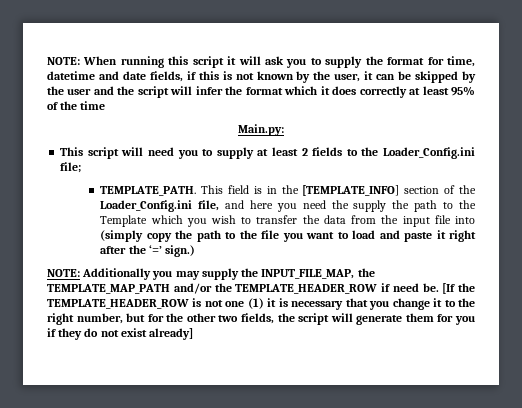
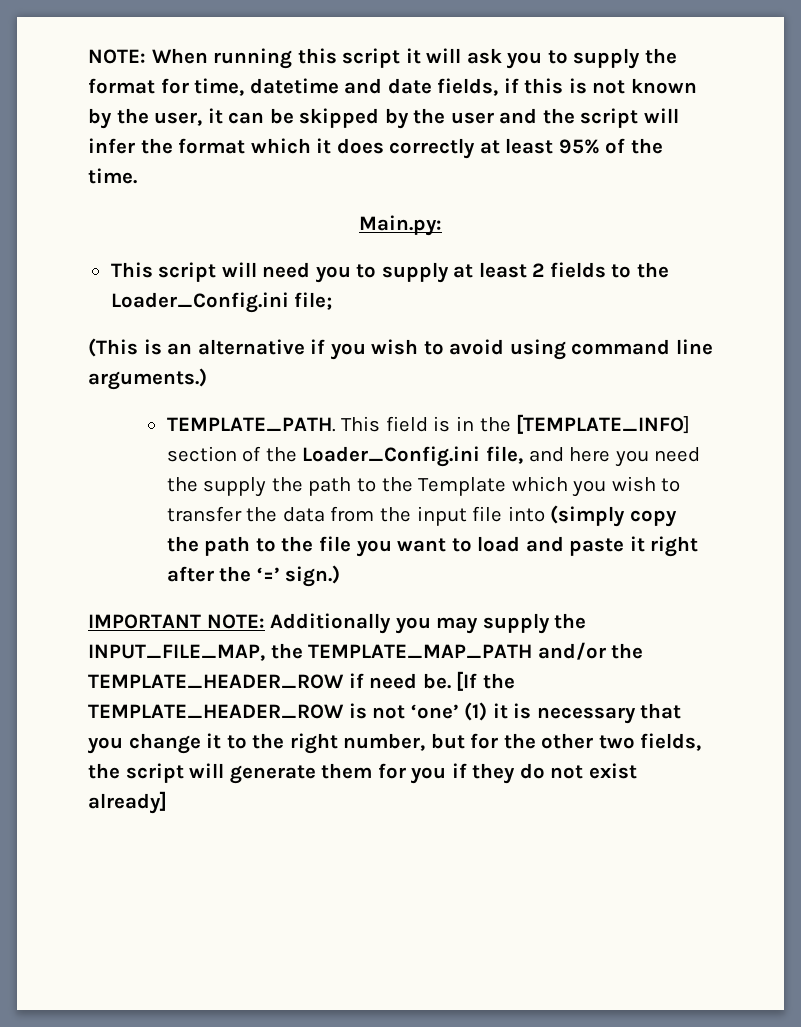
- NOTE: When running this script it will ask you to supply the format for time, datetime and date fields, if this is not known by the user, it can be skipped by the user and the script will infer the format which it does correctly at least 95% of the time
+ NOTE: When running this script it will ask you to supply the format for time, datetime and date fields, if this is not known by the user, it can be skipped by the user and the script will infer the format which it does correctly at least 95% of the time.
+ (This is an alternative if you wish to avoid using command line arguments.)
- NOTE: Additionally you may supply the INPUT_FILE_MAP, the TEMPLATE_MAP_PATH and/or the TEMPLATE_HEADER_ROW if need be.
+ IMPORTANT NOTE: Additionally you may supply the INPUT_FILE_MAP, the TEMPLATE_MAP_PATH and/or the TEMPLATE_HEADER_ROW if need be.
- [If the TEMPLATE_HEADER_ROW is not one (1) it is necessary that you change it to the right number, but for the other two fields, the script will generate them for you if they do not exist already]
+ [If the TEMPLATE_HEADER_ROW is not ‘one’ (1) it is necessary that you change it to the right number, but for the other two fields, the script will generate them for you if they do not exist already]

